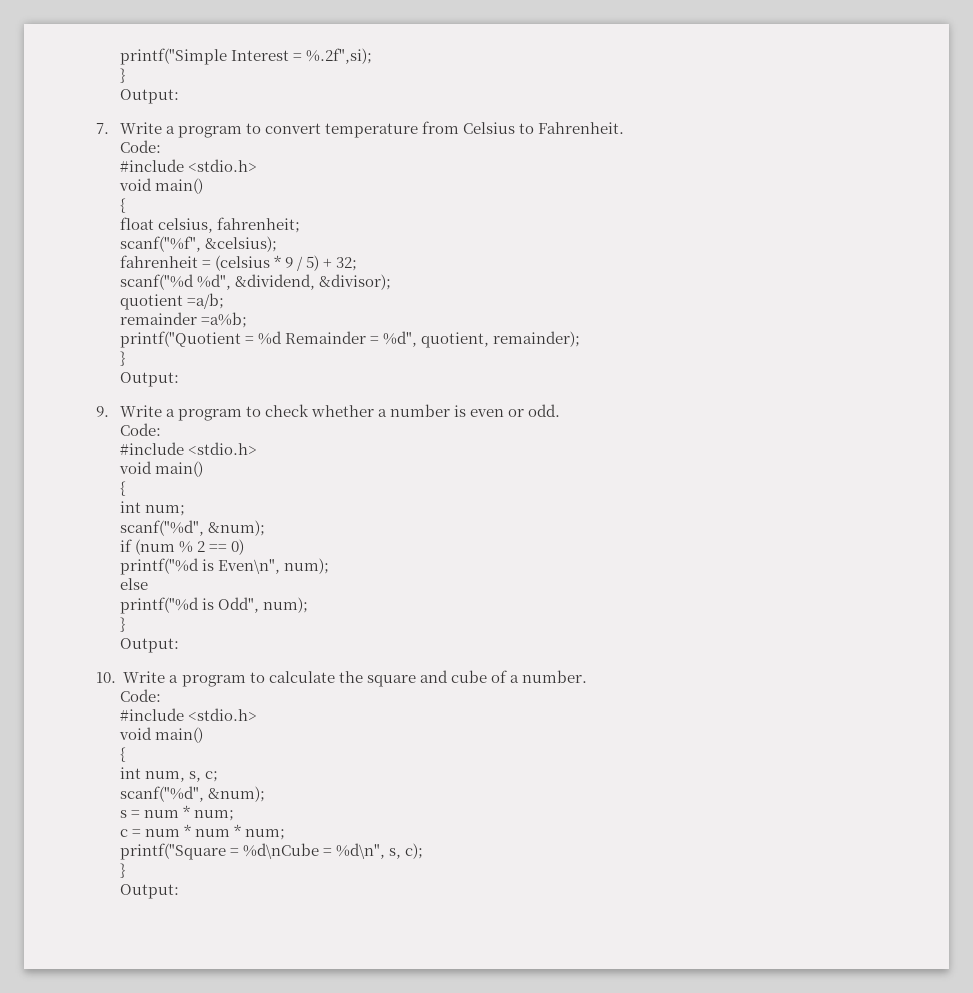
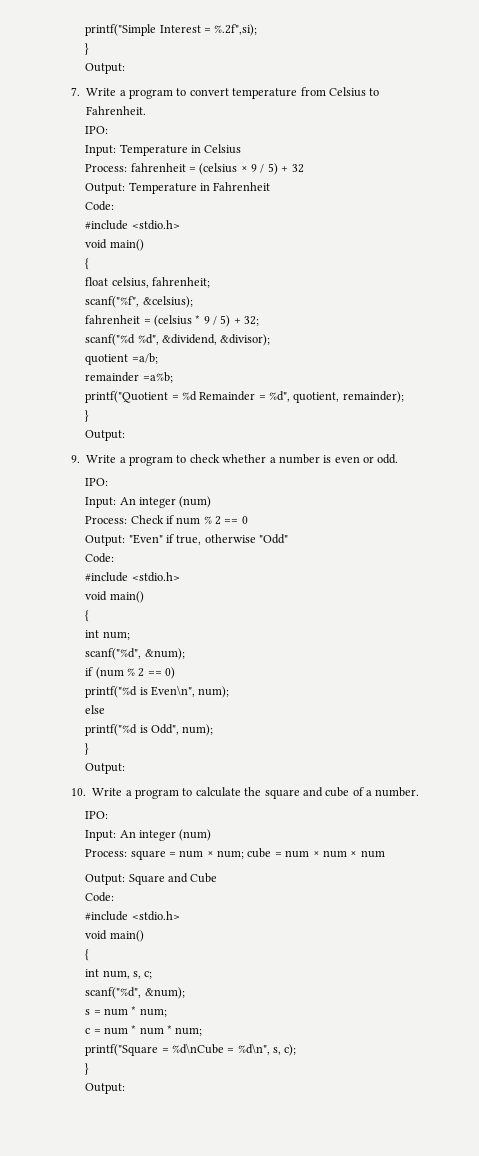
  7. Write a program to convert temperature from Celsius to Fahrenheit.
+ IPO:
+ Input: Temperature in Celsius
+ Process: fahrenheit = (celsius × 9 / 5) + 32
+ Output: Temperature in Fahrenheit
  9. Write a program to check whether a number is even or odd.
+ IPO:
+ Input: An integer (num)
+ Process: Check if num % 2 == 0
+ Output: "Even" if true, otherwise "Odd"
  10. Write a program to calculate the square and cube of a number.
+ IPO:
+ Input: An integer (num)
+ Process: square = num × num; cube = num × num × num
+ Output: Square and Cube

